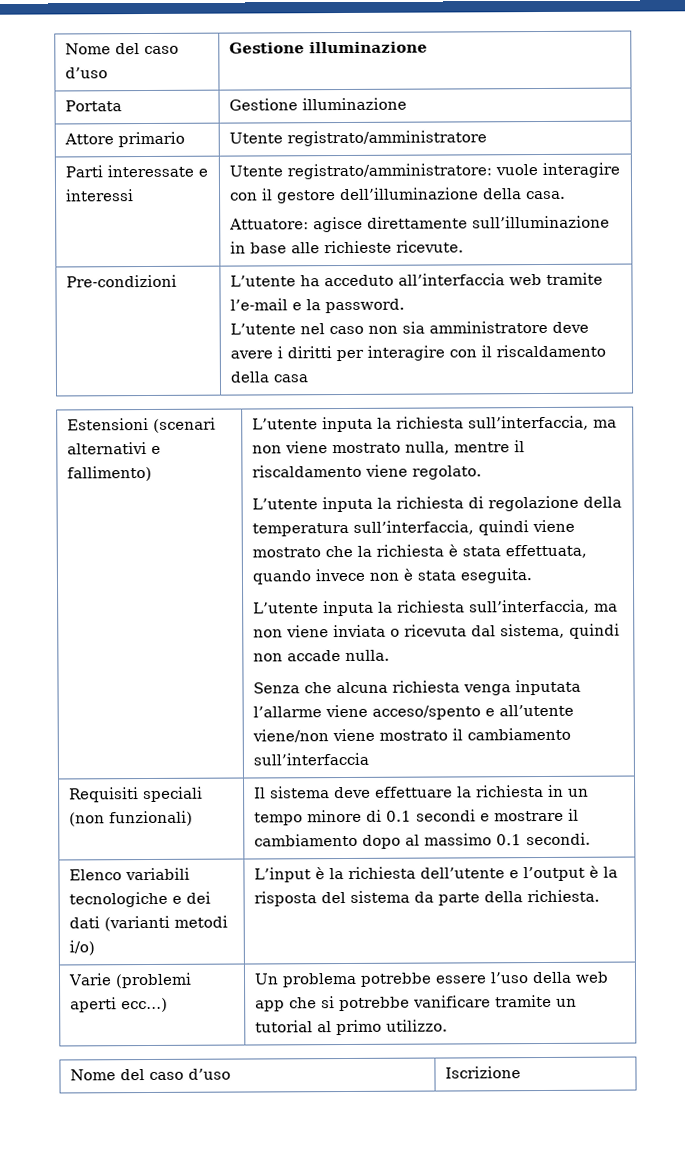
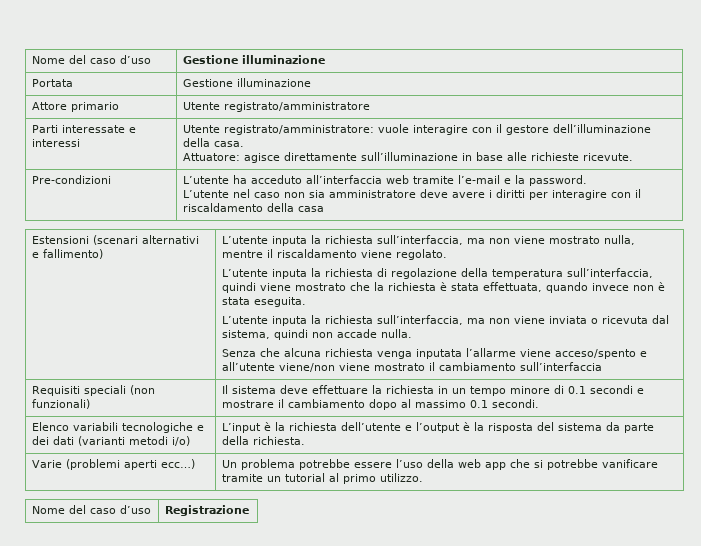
- Nome del caso d’uso | Iscrizione
+ Nome del caso d’uso | Registrazione

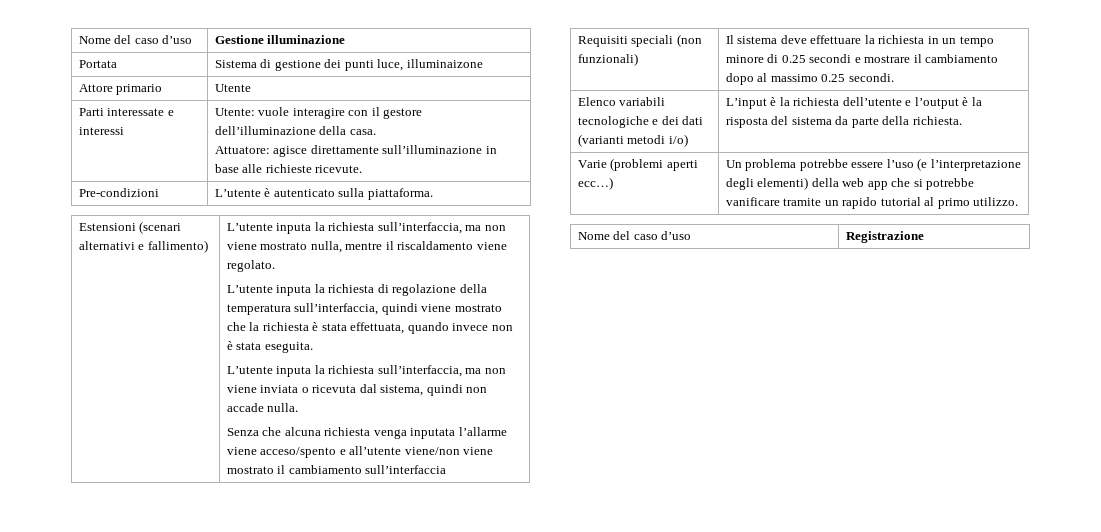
- Portata | Gestione illuminazione
+ Portata | Sistema di gestione dei punti luce, illuminaizone
- Attore primario | Utente registrato/amministratore
+ Attore primario | Utente
- Parti interessate e interessi | Utente registrato/amministratore: vuole interagire con il gestore dell’illuminazione della casa.
+ Parti interessate e interessi | Utente: vuole interagire con il gestore dell’illuminazione della casa.
- Pre-condizioni | L’utente ha acceduto all’interfaccia web tramite l’e-mail e la password.
- L’utente nel caso non sia amministratore deve avere i diritti per interagire con il riscaldamento della casa
+ Pre-condizioni | L’utente è autenticato sulla piattaforma.
- Requisiti speciali (non funzionali) | Il sistema deve effettuare la richiesta in un tempo minore di 0.1 secondi e mostrare il cambiamento dopo al massimo 0.1 secondi.
+ Requisiti speciali (non funzionali) | Il sistema deve effettuare la richiesta in un tempo minore di 0.25 secondi e mostrare il cambiamento dopo al massimo 0.25 secondi.
- Varie (problemi aperti ecc…) | Un problema potrebbe essere l’uso della web app che si potrebbe vanificare tramite un tutorial al primo utilizzo.
+ Varie (problemi aperti ecc…) | Un problema potrebbe essere l’uso (e l’interpretazione degli elementi) della web app che si potrebbe vanificare tramite un rapido tutorial al primo utilizzo.

